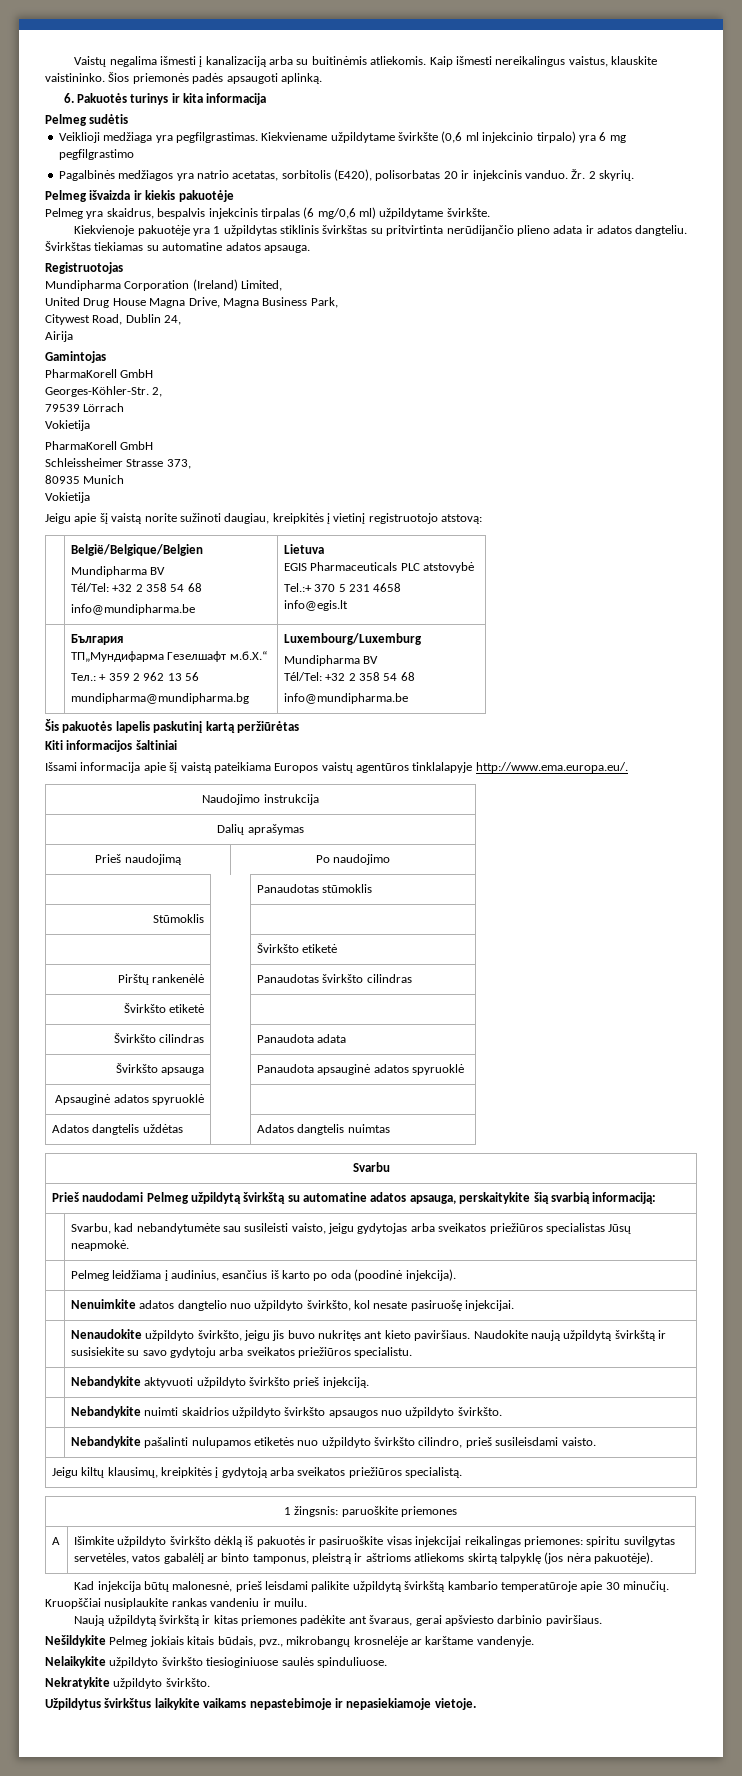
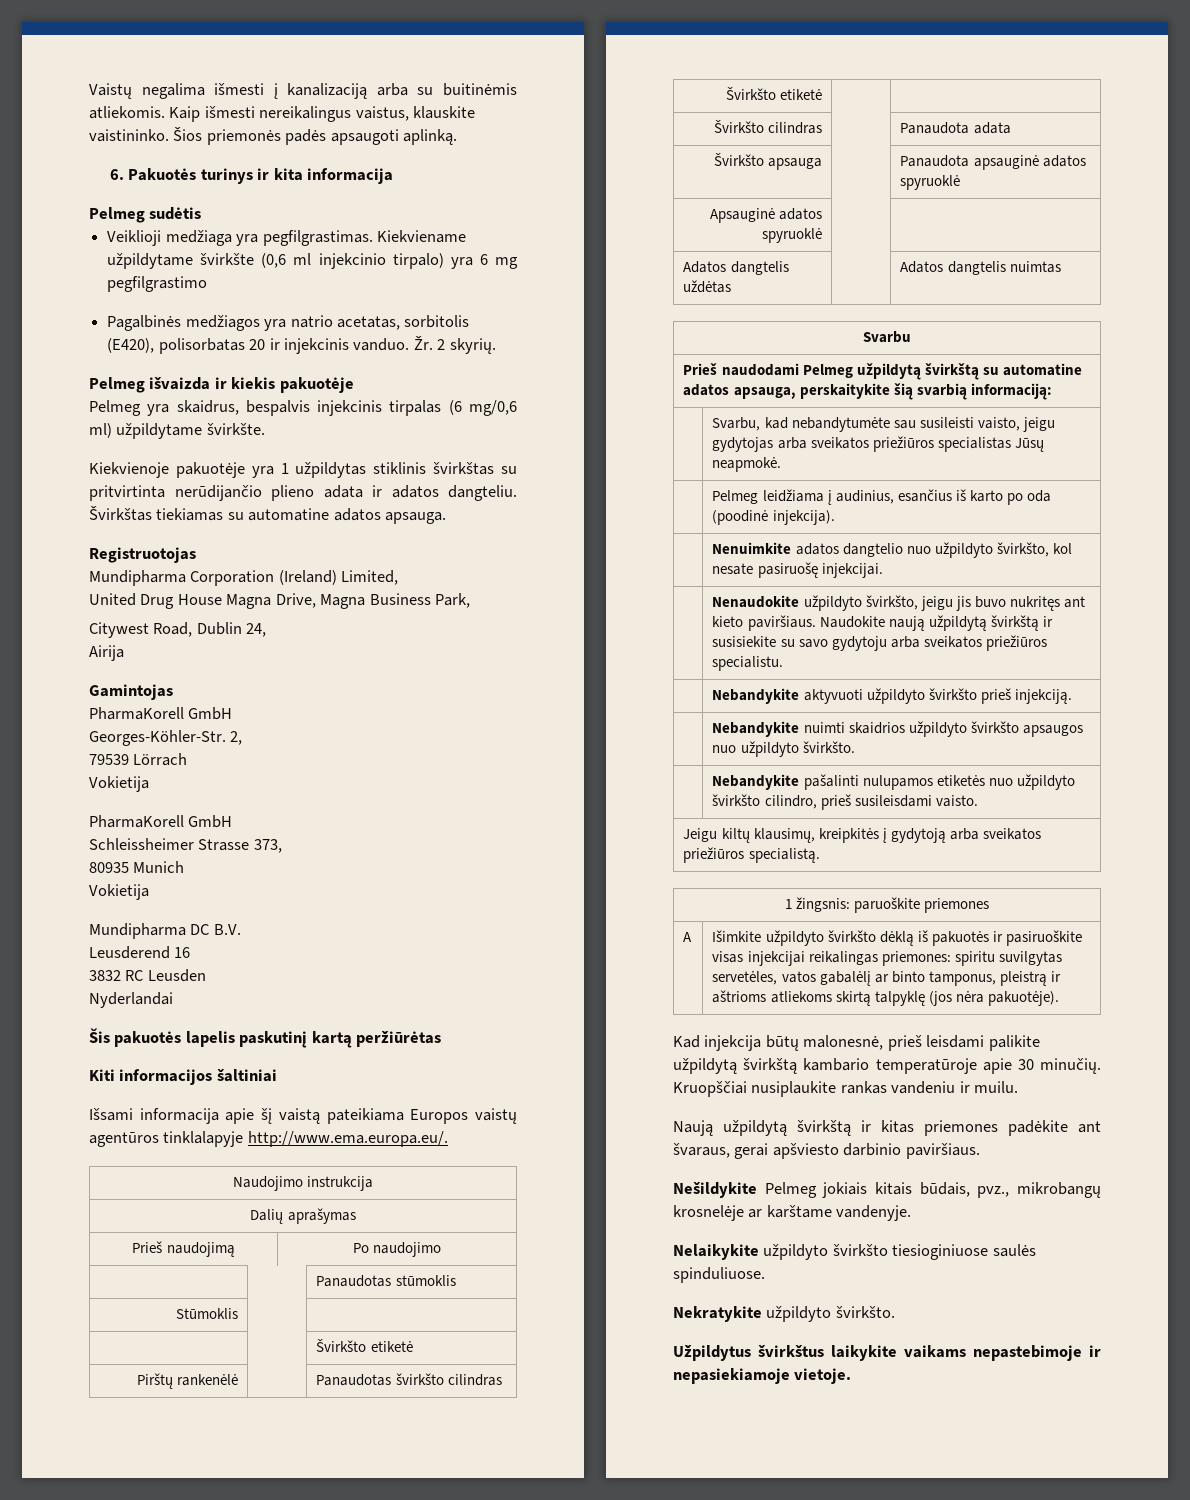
- Jeigu apie šį vaistą norite sužinoti daugiau, kreipkitės į vietinį registruotojo atstovą:
- | België/Belgique/Belgien
- Mundipharma BV
- Tél/Tel: +32 2 358 54 68
- info@mundipharma.be | Lietuva
- EGIS Pharmaceuticals PLC atstovybė
- Tel.:+ 370 5 231 4658
- info@egis.lt
- | България
- ТП„Мундифарма Гезелшафт м.б.Х.“
- Teл.: + 359 2 962 13 56
- mundipharma@mundipharma.bg | Luxembourg/Luxemburg
- Mundipharma BV
- Tél/Tel: +32 2 358 54 68
- info@mundipharma.be
+ Mundipharma DC B.V.
+ Leusderend 16
+ 3832 RC Leusden
+ Nyderlandai

